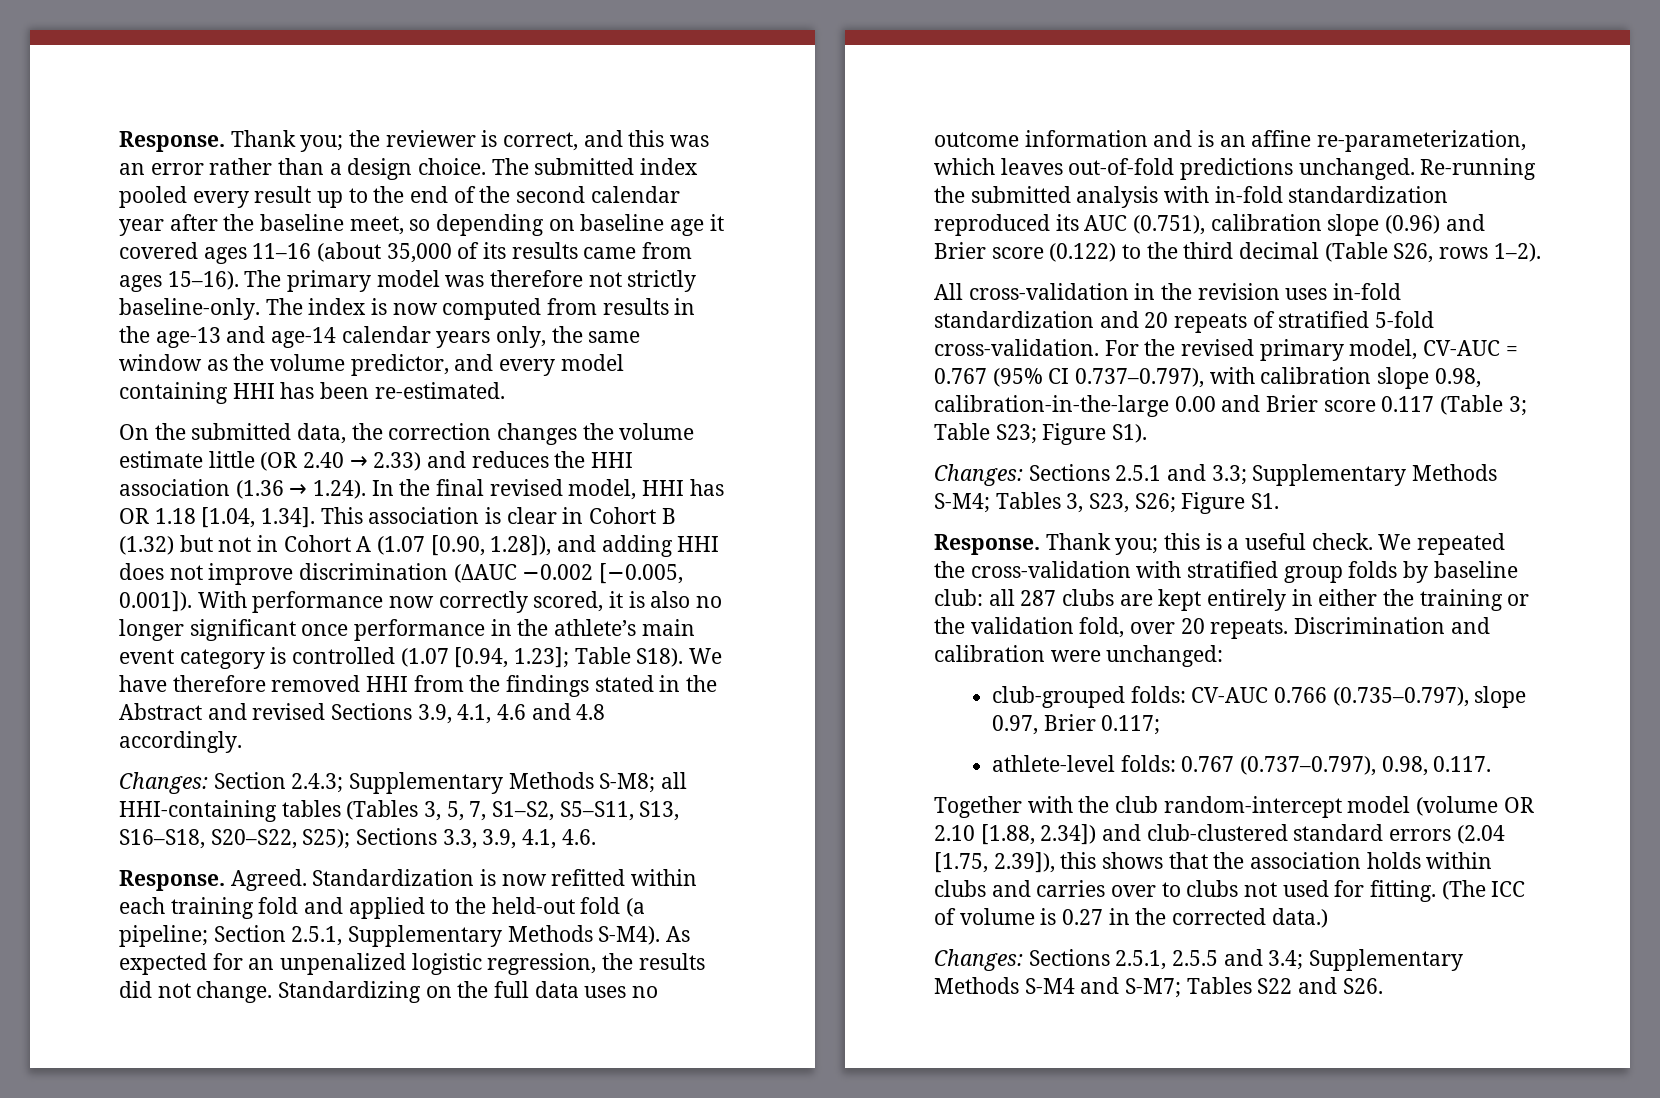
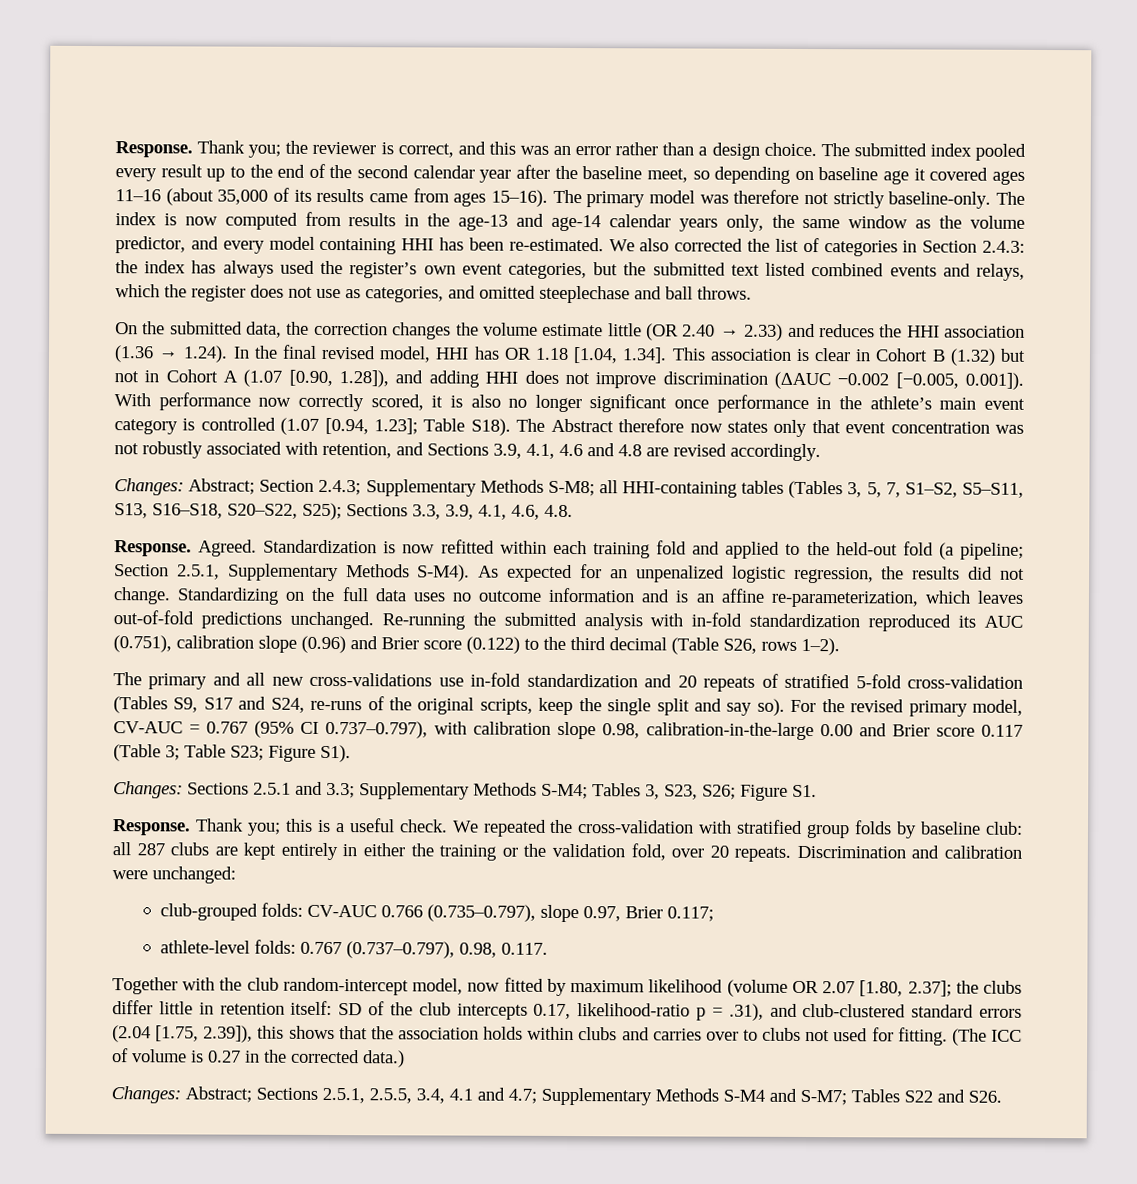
+ We also corrected the list of categories in Section 2.4.3: the index has always used the register’s own event categories, but the submitted text listed combined events and relays, which the register does not use as categories, and omitted steeplechase and ball throws.
- We have therefore removed HHI from the findings stated in the Abstract and revised Sections 3.9, 4.1, 4.6 and 4.8 accordingly.
+ The Abstract therefore now states only that event concentration was not robustly associated with retention, and Sections 3.9, 4.1, 4.6 and 4.8 are revised accordingly.
- Changes: Section 2.4.3; Supplementary Methods S-M8; all HHI-containing tables (Tables 3, 5, 7, S1–S2, S5–S11, S13, S16–S18, S20–S22, S25); Sections 3.3, 3.9, 4.1, 4.6.
+ Changes: Abstract; Section 2.4.3; Supplementary Methods S-M8; all HHI-containing tables (Tables 3, 5, 7, S1–S2, S5–S11, S13, S16–S18, S20–S22, S25); Sections 3.3, 3.9, 4.1, 4.6, 4.8.
- All cross-validation in the revision uses in-fold standardization and 20 repeats of stratified 5-fold cross-validation.
+ The primary and all new cross-validations use in-fold standardization and 20 repeats of stratified 5-fold cross-validation (Tables S9, S17 and S24, re-runs of the original scripts, keep the single split and say so).
- Together with the club random-intercept model (volume OR 2.10 [1.88, 2.34]) and club-clustered standard errors (2.04 [1.75, 2.39]), this shows that the association holds within clubs and carries over to clubs not used for fitting.
+ Together with the club random-intercept model, now fitted by maximum likelihood (volume OR 2.07 [1.80, 2.37]; the clubs differ little in retention itself: SD of the club intercepts 0.17, likelihood-ratio p = .31), and club-clustered standard errors (2.04 [1.75, 2.39]), this shows that the association holds within clubs and carries over to clubs not used for fitting.
- Changes: Sections 2.5.1, 2.5.5 and 3.4; Supplementary Methods S-M4 and S-M7; Tables S22 and S26.
+ Changes: Abstract; Sections 2.5.1, 2.5.5, 3.4, 4.1 and 4.7; Supplementary Methods S-M4 and S-M7; Tables S22 and S26.

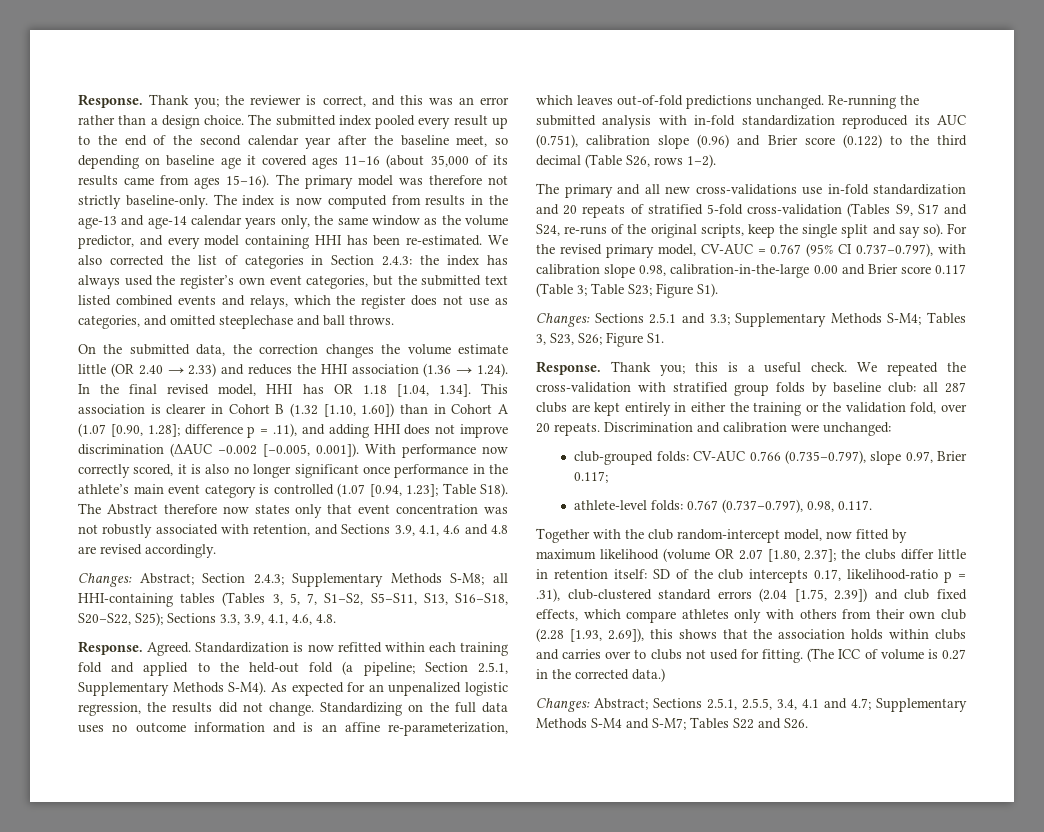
- On the submitted data, the correction changes the volume estimate little (OR 2.40 → 2.33) and reduces the HHI association (1.36 → 1.24). In the final revised model, HHI has OR 1.18 [1.04, 1.34]. This association is clear in Cohort B (1.32) but not in Cohort A (1.07 [0.90, 1.28]), and adding HHI does not improve discrimination (ΔAUC −0.002 [−0.005, 0.001]). With performance now correctly scored, it is also no longer significant once performance in the athlete’s main event category is controlled (1.07 [0.94, 1.23];
+ On the submitted data, the correction changes the volume estimate little (OR 2.40 → 2.33) and reduces the HHI association (1.36 → 1.24). In the final revised model, HHI has OR 1.18 [1.04, 1.34]. This association is clearer in Cohort B (1.32 [1.10, 1.60]) than in Cohort A (1.07 [0.90, 1.28]; difference p = .11), and adding HHI does not improve discrimination (ΔAUC −0.002 [−0.005, 0.001]). With performance now correctly scored, it is also no longer significant once performance in the athlete’s main event category is controlled (1.07 [0.94, 1.23];
- Together with the club random-intercept model, now fitted by maximum likelihood (volume OR 2.07 [1.80, 2.37]; the clubs differ little in retention itself: SD of the club intercepts 0.17, likelihood-ratio p = .31), and club-clustered standard errors (2.04 [1.75, 2.39]), this shows that the association holds within clubs and carries over to clubs not used for fitting.
+ Together with the club random-intercept model, now fitted by maximum likelihood (volume OR 2.07 [1.80, 2.37]; the clubs differ little in retention itself: SD of the club intercepts 0.17, likelihood-ratio p = .31), club-clustered standard errors (2.04 [1.75, 2.39]) and club fixed effects, which compare athletes only with others from their own club (2.28 [1.93, 2.69]), this shows that the association holds within clubs and carries over to clubs not used for fitting.

